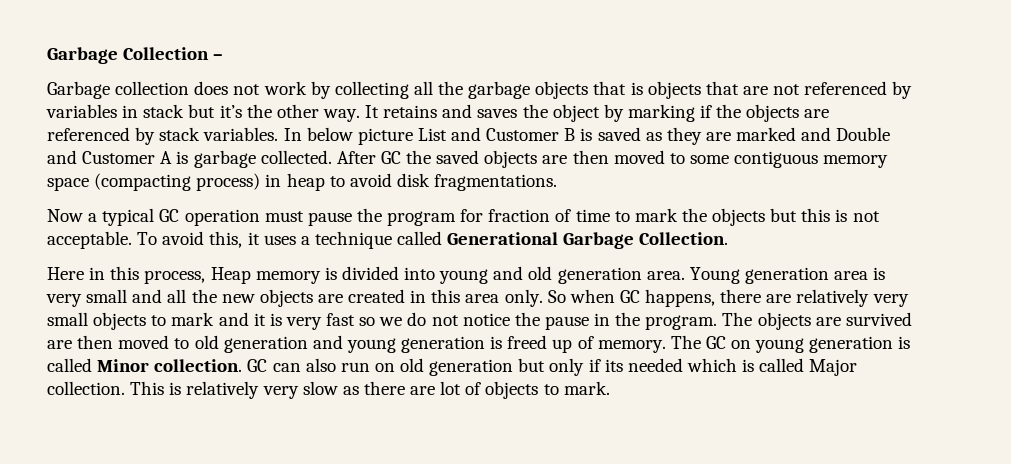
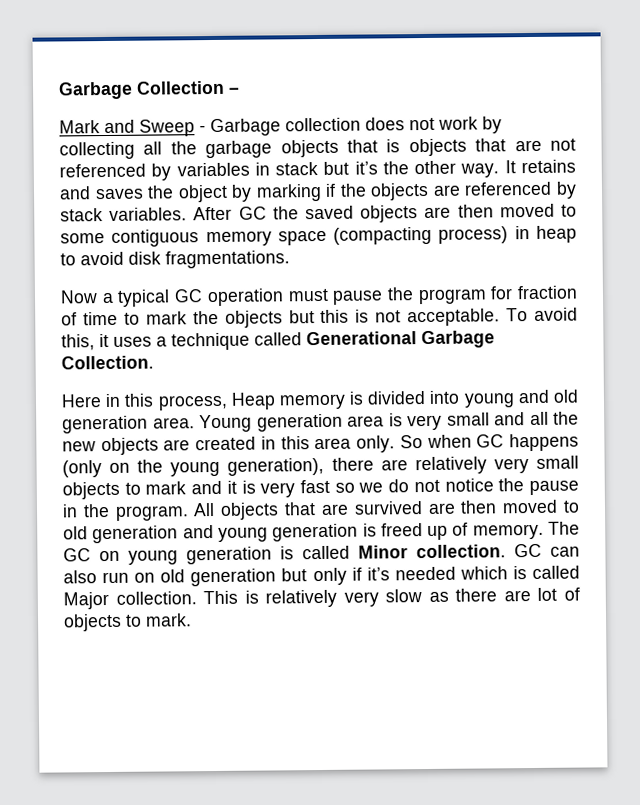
- Garbage collection does not work by collecting all the garbage objects that is objects that are not referenced by variables in stack but it’s the other way.
+ Mark and Sweep - Garbage collection does not work by collecting all the garbage objects that is objects that are not referenced by variables in stack but it’s the other way.
- In below picture List and Customer B is saved as they are marked and Double and Customer A is garbage collected.
- So when GC happens, there are relatively very small objects to mark and it is very fast so we do not notice the pause in the program.
+ So when GC happens (only on the young generation), there are relatively very small objects to mark and it is very fast so we do not notice the pause in the program.
- The objects are survived are then moved to old generation and young generation is freed up of memory.
+ All objects that are survived are then moved to old generation and young generation is freed up of memory.
- GC can also run on old generation but only if its needed which is called Major collection.
+ GC can also run on old generation but only if it’s needed which is called Major collection.

